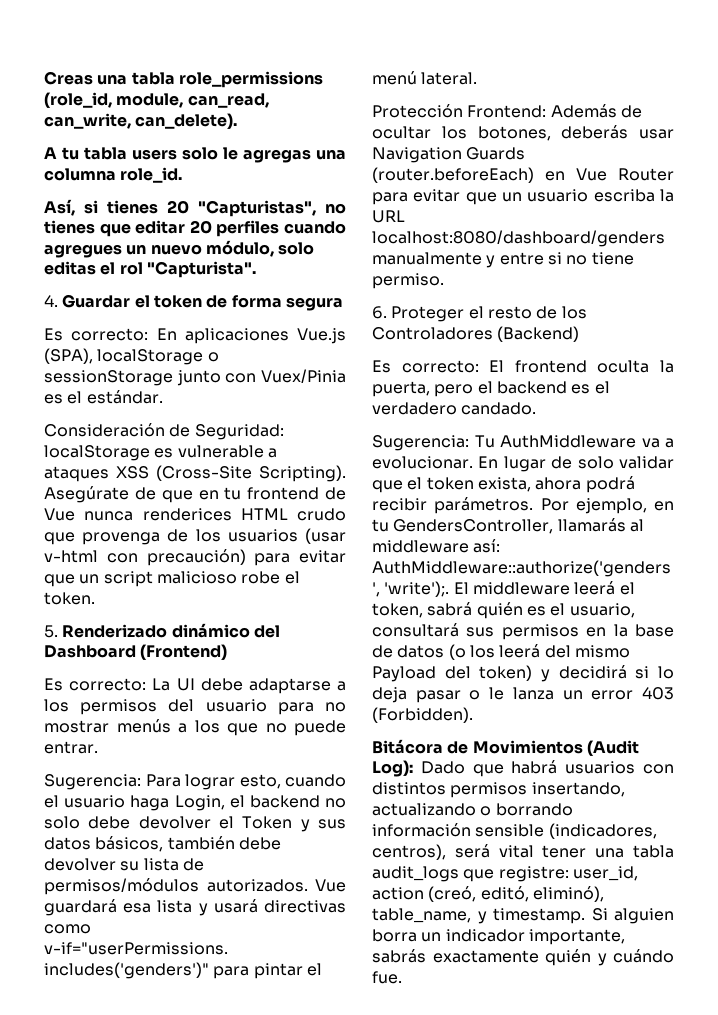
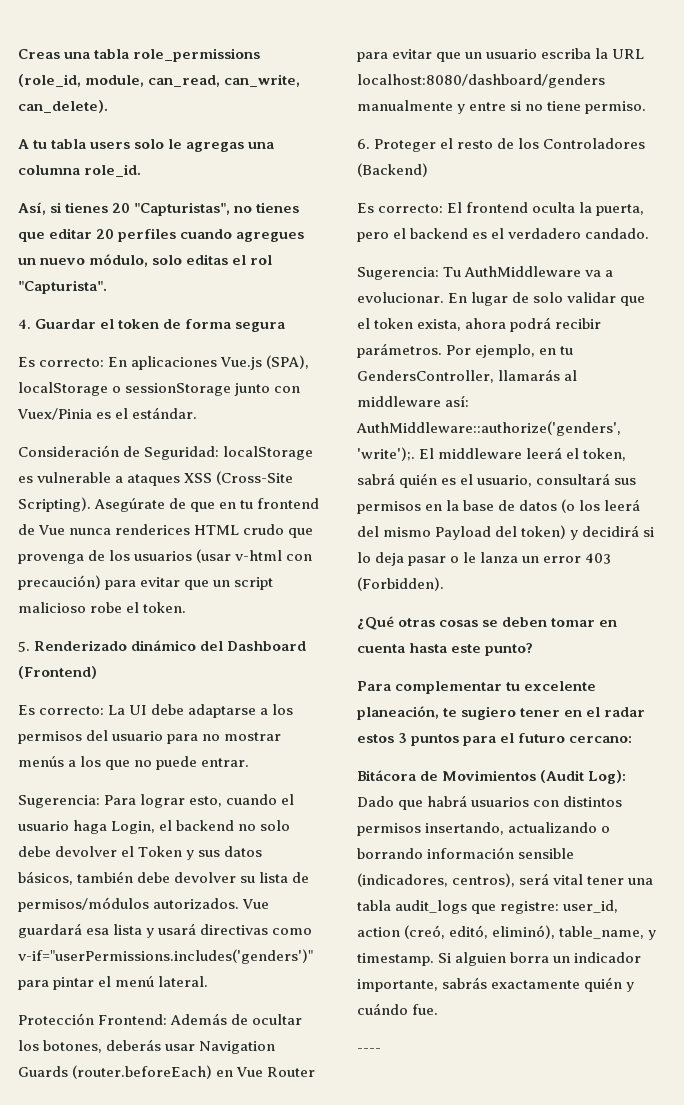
+ ¿Qué otras cosas se deben tomar en cuenta hasta este punto?
+ Para complementar tu excelente planeación, te sugiero tener en el radar estos 3 puntos para el futuro cercano:
+ ----

